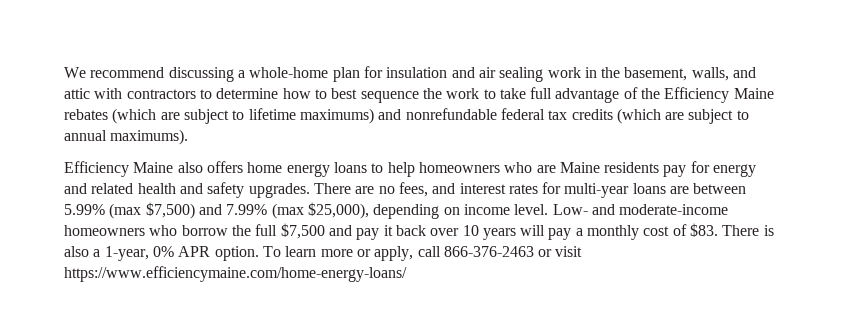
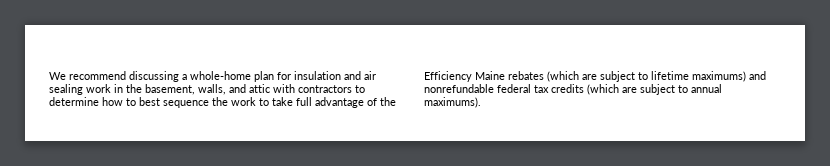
- Efficiency Maine also offers home energy loans to help homeowners who are Maine residents pay for energy and related health and safety upgrades. There are no fees, and interest rates for multi-year loans are between 5.99% (max $7,500) and 7.99% (max $25,000), depending on income level. Low- and moderate-income homeowners who borrow the full $7,500 and pay it back over 10 years will pay a monthly cost of $83. There is also a 1-year, 0% APR option. To learn more or apply, call 866-376-2463 or visit https://www.efficiencymaine.com/home-energy-loans/

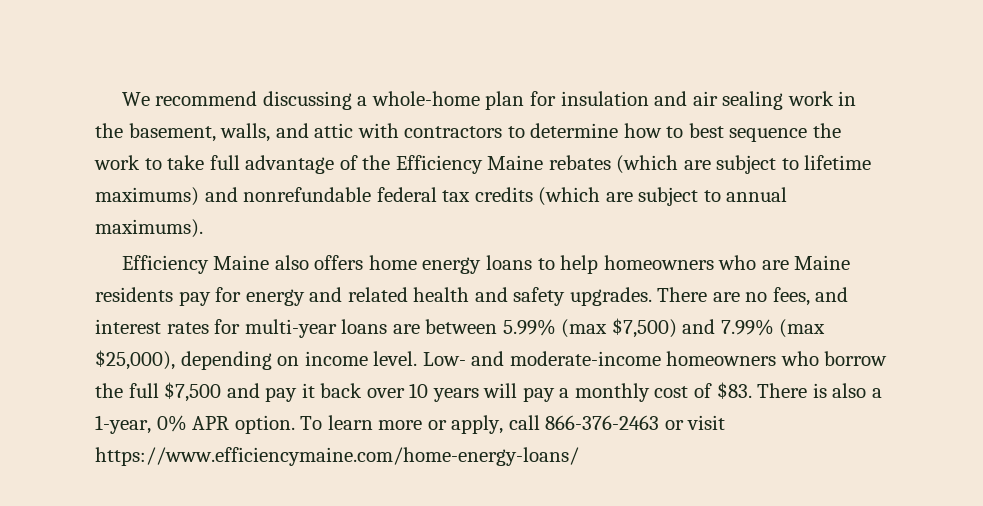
+ Efficiency Maine also offers home energy loans to help homeowners who are Maine residents pay for energy and related health and safety upgrades. There are no fees, and interest rates for multi-year loans are between 5.99% (max $7,500) and 7.99% (max $25,000), depending on income level. Low- and moderate-income homeowners who borrow the full $7,500 and pay it back over 10 years will pay a monthly cost of $83. There is also a 1-year, 0% APR option. To learn more or apply, call 866-376-2463 or visit https://www.efficiencymaine.com/home-energy-loans/

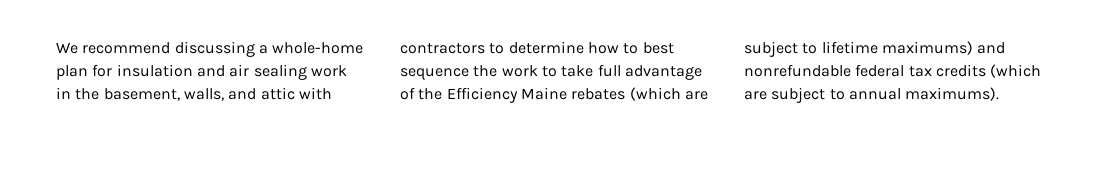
- Efficiency Maine also offers home energy loans to help homeowners who are Maine residents pay for energy and related health and safety upgrades. There are no fees, and interest rates for multi-year loans are between 5.99% (max $7,500) and 7.99% (max $25,000), depending on income level. Low- and moderate-income homeowners who borrow the full $7,500 and pay it back over 10 years will pay a monthly cost of $83. There is also a 1-year, 0% APR option. To learn more or apply, call 866-376-2463 or visit https://www.efficiencymaine.com/home-energy-loans/

